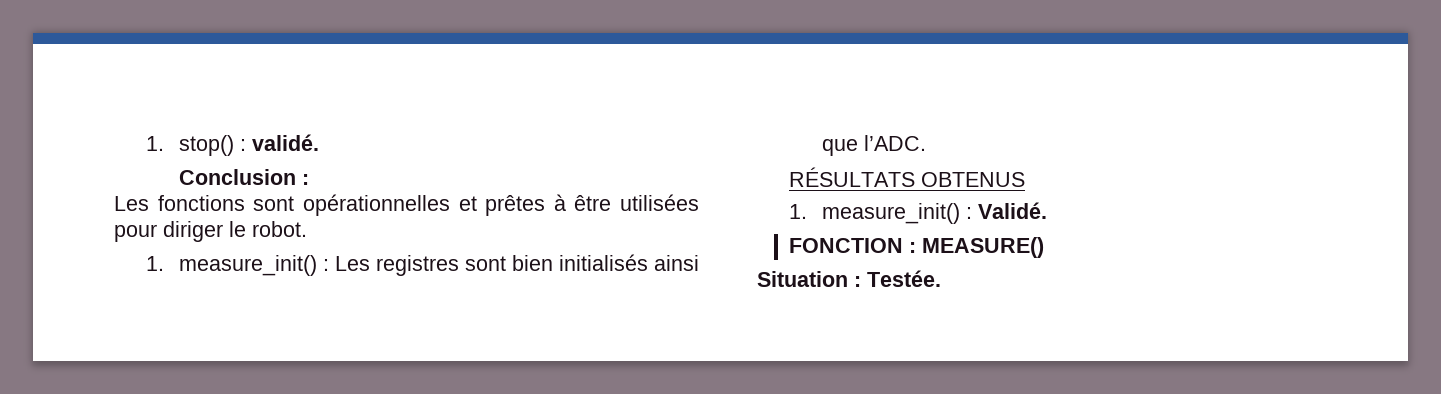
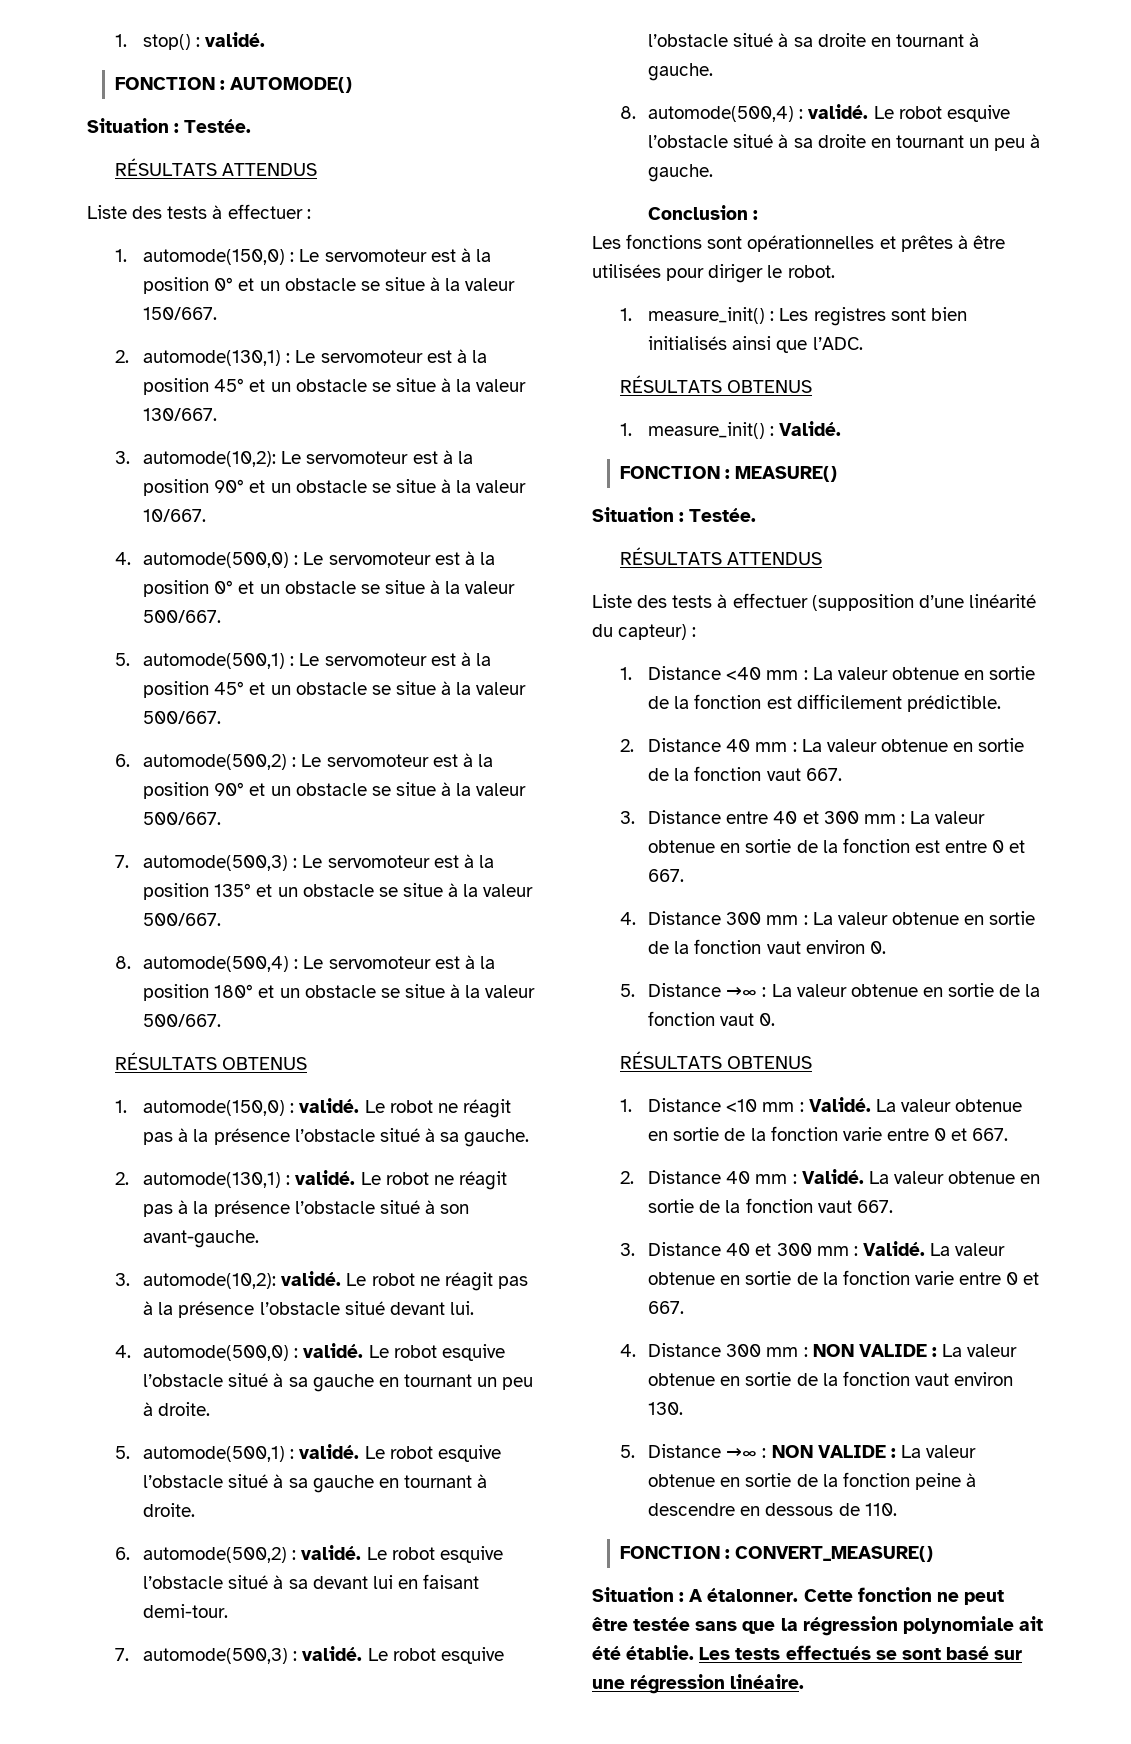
+ FONCTION : AUTOMODE()
+ Situation : Testée.
+ RÉSULTATS ATTENDUS
+ Liste des tests à effectuer :
+ 1. automode(150,0) : Le servomoteur est à la position 0° et un obstacle se situe à la valeur 150/667.
+ 2. automode(130,1) : Le servomoteur est à la position 45° et un obstacle se situe à la valeur 130/667.
+ 3. automode(10,2): Le servomoteur est à la position 90° et un obstacle se situe à la valeur 10/667.
+ 4. automode(500,0) : Le servomoteur est à la position 0° et un obstacle se situe à la valeur 500/667.
+ 5. automode(500,1) : Le servomoteur est à la position 45° et un obstacle se situe à la valeur 500/667.
+ 6. automode(500,2) : Le servomoteur est à la position 90° et un obstacle se situe à la valeur 500/667.
+ 7. automode(500,3) : Le servomoteur est à la position 135° et un obstacle se situe à la valeur 500/667.
+ 8. automode(500,4) : Le servomoteur est à la position 180° et un obstacle se situe à la valeur 500/667.
+ RÉSULTATS OBTENUS
+ 1. automode(150,0) : validé. Le robot ne réagit pas à la présence l’obstacle situé à sa gauche.
+ 2. automode(130,1) : validé. Le robot ne réagit pas à la présence l’obstacle situé à son avant-gauche.
+ 3. automode(10,2): validé. Le robot ne réagit pas à la présence l’obstacle situé devant lui.
+ 4. automode(500,0) : validé. Le robot esquive l’obstacle situé à sa gauche en tournant un peu à droite.
+ 5. automode(500,1) : validé. Le robot esquive l’obstacle situé à sa gauche en tournant à droite.
+ 6. automode(500,2) : validé. Le robot esquive l’obstacle situé à sa devant lui en faisant demi-tour.
+ 7. automode(500,3) : validé. Le robot esquive l’obstacle situé à sa droite en tournant à gauche.
+ 8. automode(500,4) : validé. Le robot esquive l’obstacle situé à sa droite en tournant un peu à gauche.
  FONCTION : MEASURE()
  Situation : Testée.
+ RÉSULTATS ATTENDUS
+ Liste des tests à effectuer (supposition d’une linéarité du capteur) :
+ 1. Distance <40 mm : La valeur obtenue en sortie de la fonction est difficilement prédictible.
+ 2. Distance 40 mm : La valeur obtenue en sortie de la fonction vaut 667.
+ 3. Distance entre 40 et 300 mm : La valeur obtenue en sortie de la fonction est entre 0 et 667.
+ 4. Distance 300 mm : La valeur obtenue en sortie de la fonction vaut environ 0.
+ 5. Distance →∞ : La valeur obtenue en sortie de la fonction vaut 0.
+ RÉSULTATS OBTENUS
+ 1. Distance <10 mm : Validé. La valeur obtenue en sortie de la fonction varie entre 0 et 667.
+ 2. Distance 40 mm : Validé. La valeur obtenue en sortie de la fonction vaut 667.
+ 3. Distance 40 et 300 mm : Validé. La valeur obtenue en sortie de la fonction varie entre 0 et 667.
+ 4. Distance 300 mm : NON VALIDE : La valeur obtenue en sortie de la fonction vaut environ 130.
+ 5. Distance →∞ : NON VALIDE : La valeur obtenue en sortie de la fonction peine à descendre en dessous de 110.
+ FONCTION : CONVERT_MEASURE()
+ Situation : A étalonner. Cette fonction ne peut être testée sans que la régression polynomiale ait été établie. Les tests effectués se sont basé sur une régression linéaire.

